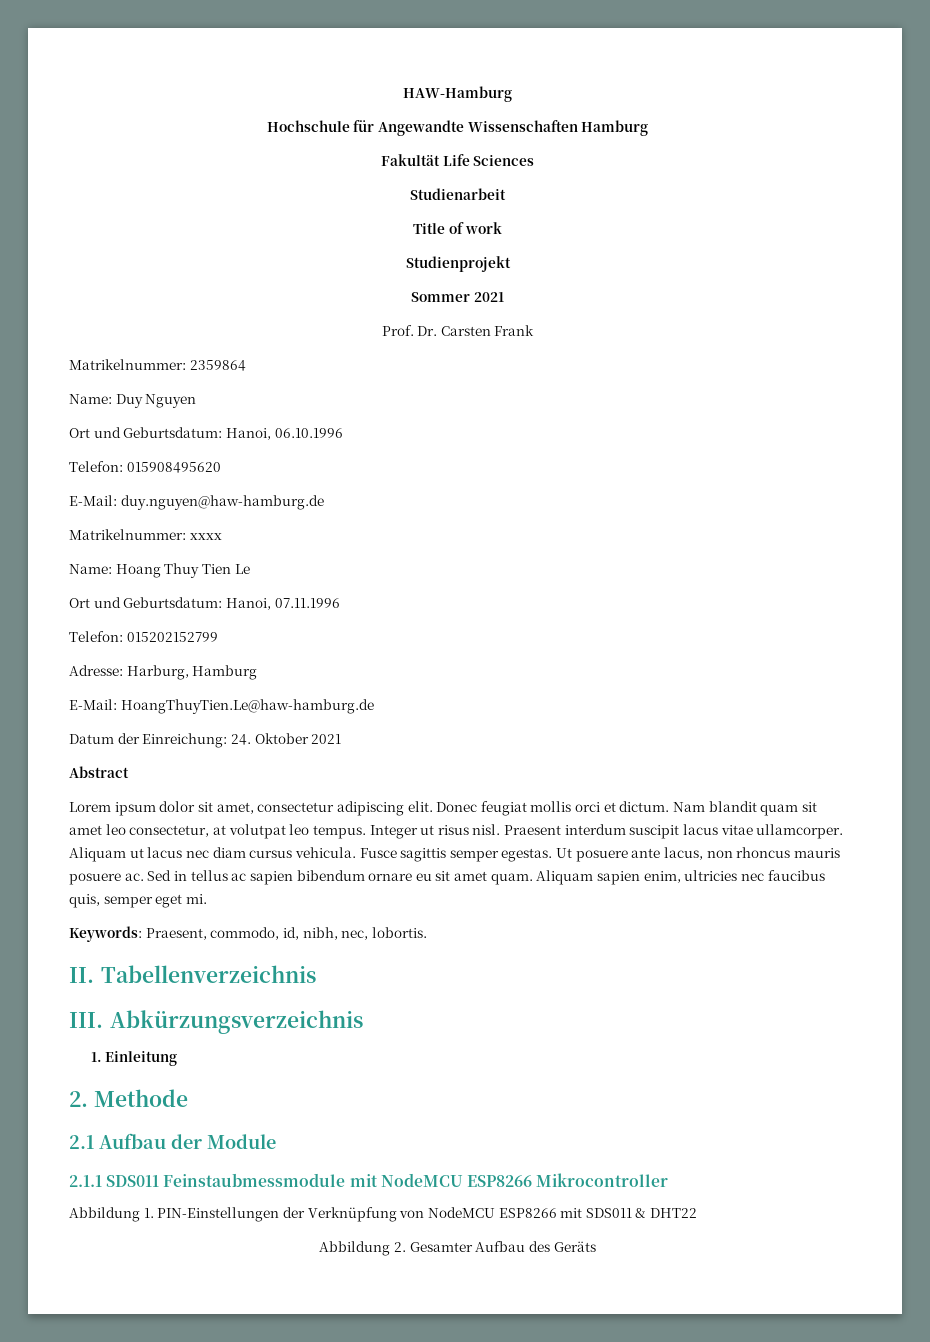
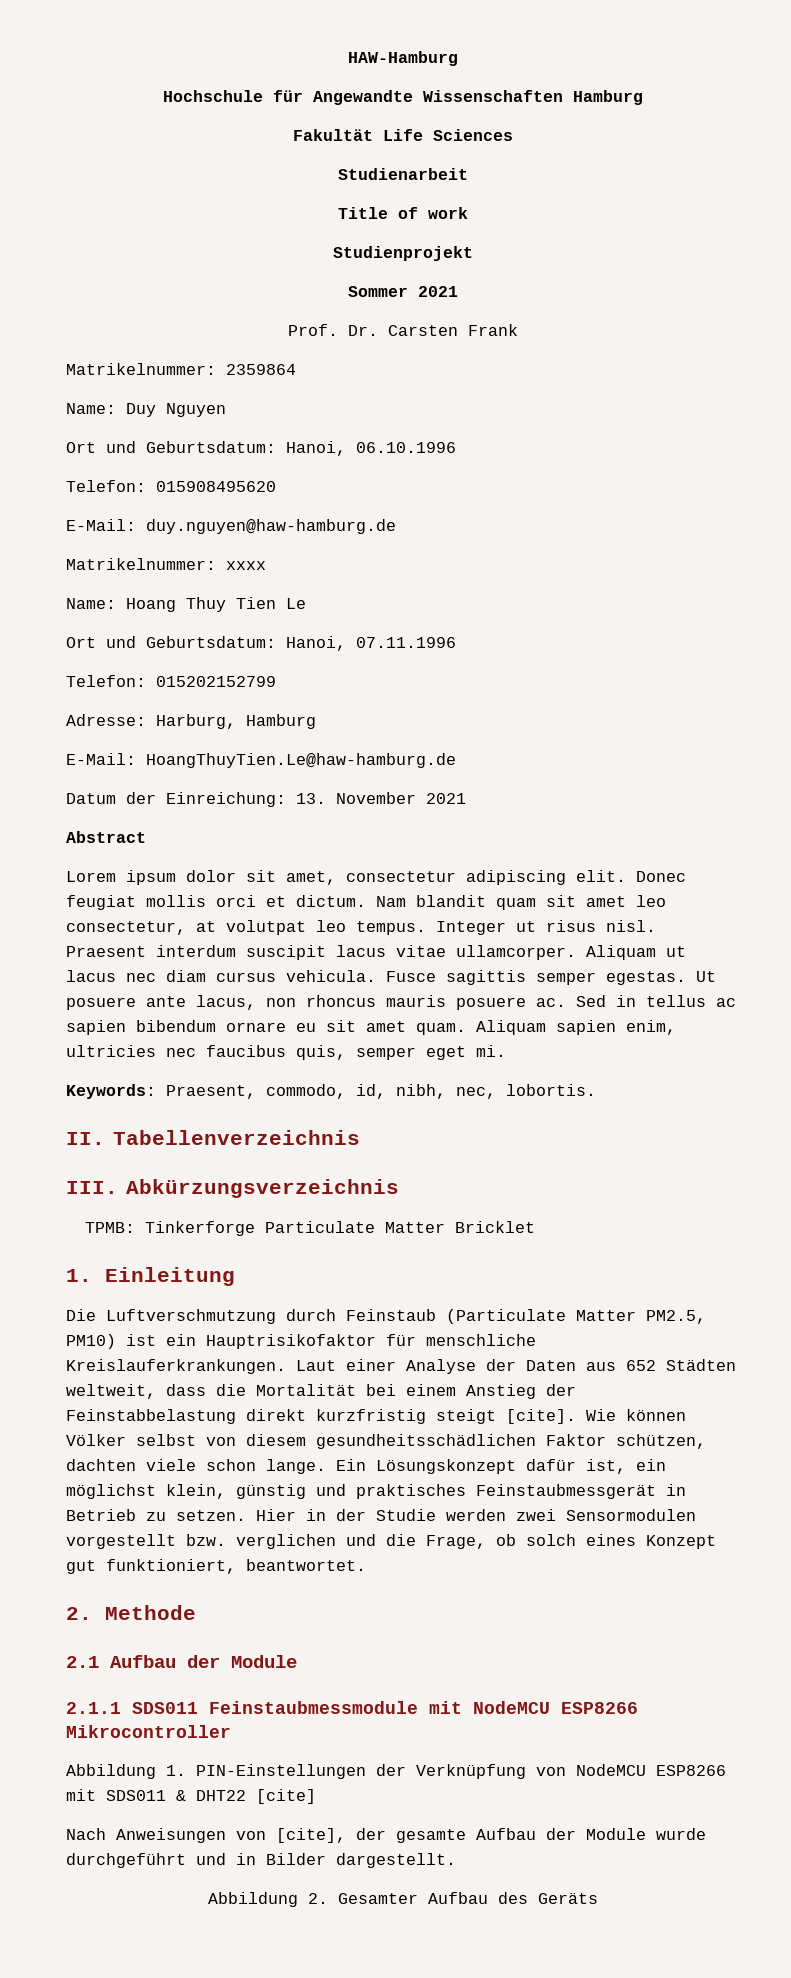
- Datum der Einreichung: 24. Oktober 2021
+ Datum der Einreichung: 13. November 2021
+ TPMB: Tinkerforge Particulate Matter Bricklet
  1. Einleitung
+ Die Luftverschmutzung durch Feinstaub (Particulate Matter PM2.5, PM10) ist ein Hauptrisikofaktor für menschliche Kreislauferkrankungen. Laut einer Analyse der Daten aus 652 Städten weltweit, dass die Mortalität bei einem Anstieg der Feinstabbelastung direkt kurzfristig steigt [cite]. Wie können Völker selbst von diesem gesundheitsschädlichen Faktor schützen, dachten viele schon lange. Ein Lösungskonzept dafür ist, ein möglichst klein, günstig und praktisches Feinstaubmessgerät in Betrieb zu setzen. Hier in der Studie werden zwei Sensormodulen vorgestellt bzw. verglichen und die Frage, ob solch eines Konzept gut funktioniert, beantwortet.
- Abbildung 1. PIN-Einstellungen der Verknüpfung von NodeMCU ESP8266 mit SDS011 & DHT22
+ Abbildung 1. PIN-Einstellungen der Verknüpfung von NodeMCU ESP8266 mit SDS011 & DHT22 [cite]
+ Nach Anweisungen von [cite], der gesamte Aufbau der Module wurde durchgeführt und in Bilder dargestellt.

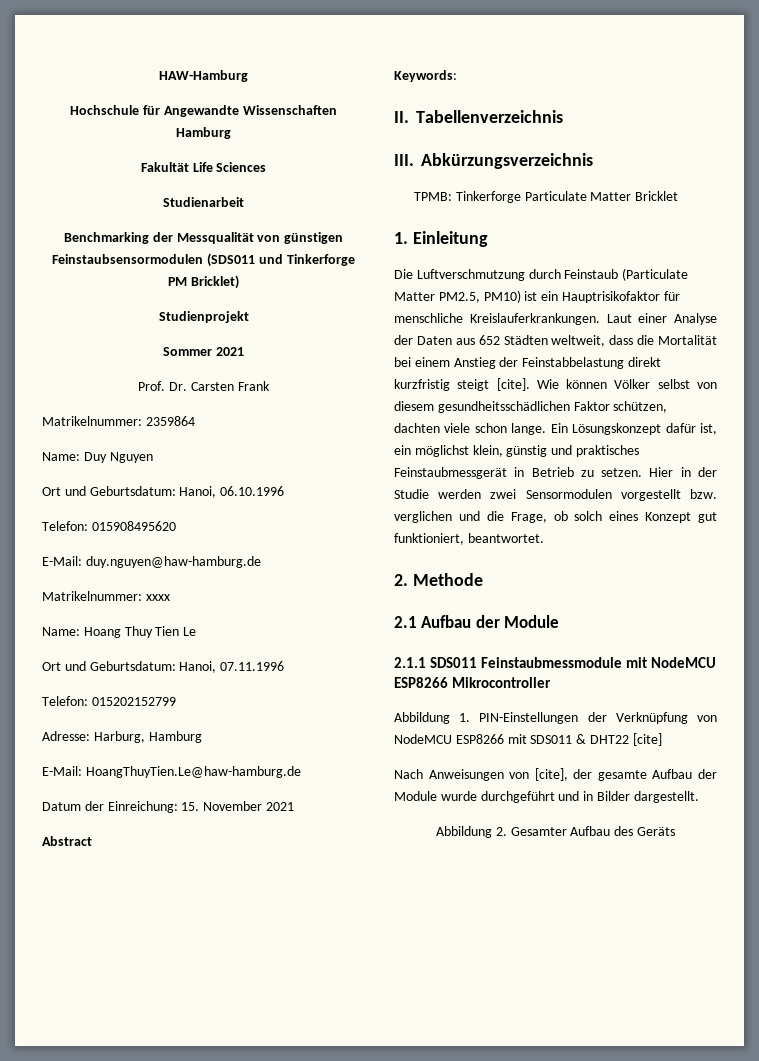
- Title of work
+ Benchmarking der Messqualität von günstigen Feinstaubsensormodulen (SDS011 und Tinkerforge PM Bricklet)
- Datum der Einreichung: 13. November 2021
+ Datum der Einreichung: 15. November 2021
- Lorem ipsum dolor sit amet, consectetur adipiscing elit. Donec feugiat mollis orci et dictum. Nam blandit quam sit amet leo consectetur, at volutpat leo tempus. Integer ut risus nisl. Praesent interdum suscipit lacus vitae ullamcorper. Aliquam ut lacus nec diam cursus vehicula. Fusce sagittis semper egestas. Ut posuere ante lacus, non rhoncus mauris posuere ac. Sed in tellus ac sapien bibendum ornare eu sit amet quam. Aliquam sapien enim, ultricies nec faucibus quis, semper eget mi.
- Keywords: Praesent, commodo, id, nibh, nec, lobortis.
+ Keywords:

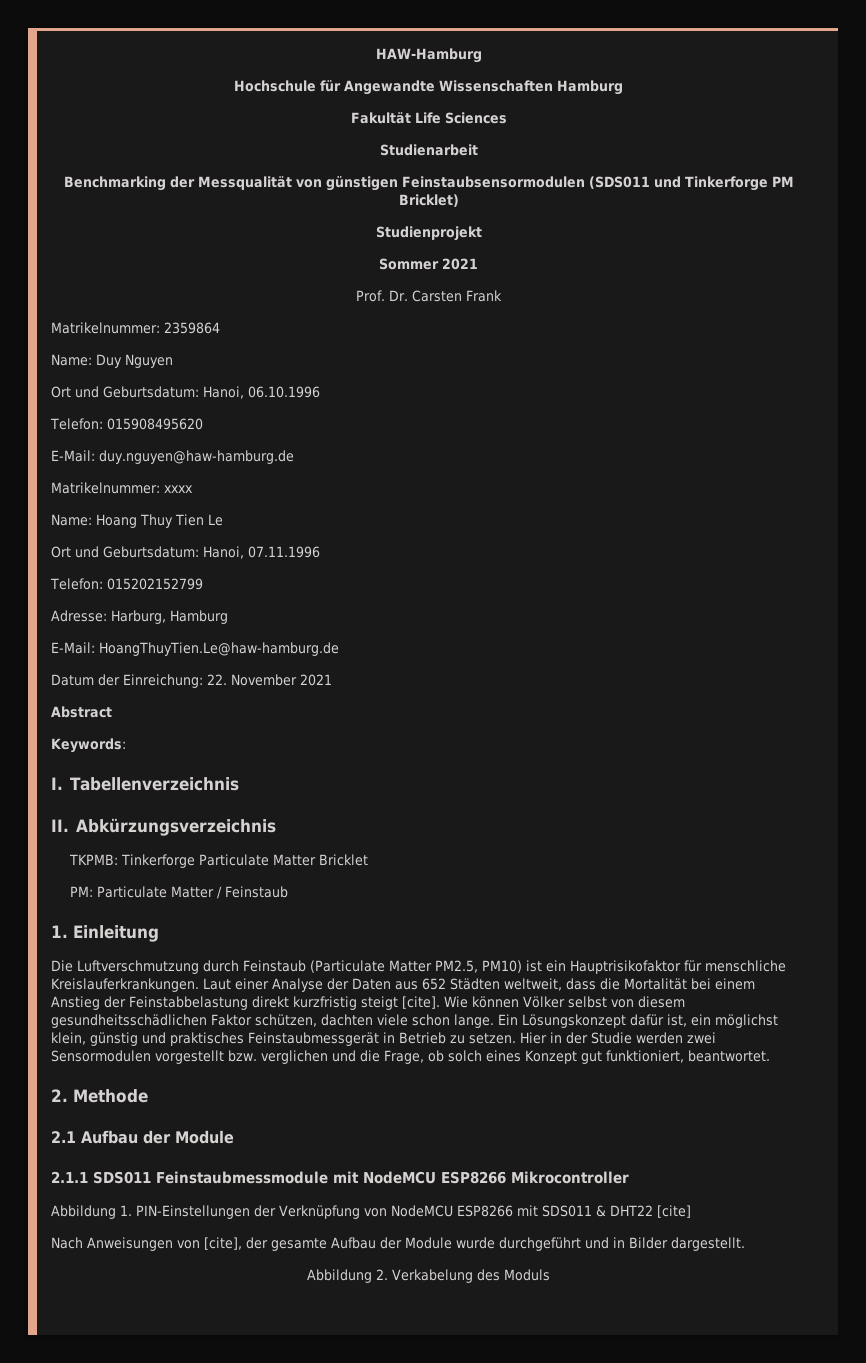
- Datum der Einreichung: 15. November 2021
+ Datum der Einreichung: 22. November 2021
- II. Tabellenverzeichnis
+ I. Tabellenverzeichnis
- III. Abkürzungsverzeichnis
+ II. Abkürzungsverzeichnis
- TPMB: Tinkerforge Particulate Matter Bricklet
+ TKPMB: Tinkerforge Particulate Matter Bricklet
+ PM: Particulate Matter / Feinstaub
- Abbildung 2. Gesamter Aufbau des Geräts
+ Abbildung 2. Verkabelung des Moduls

